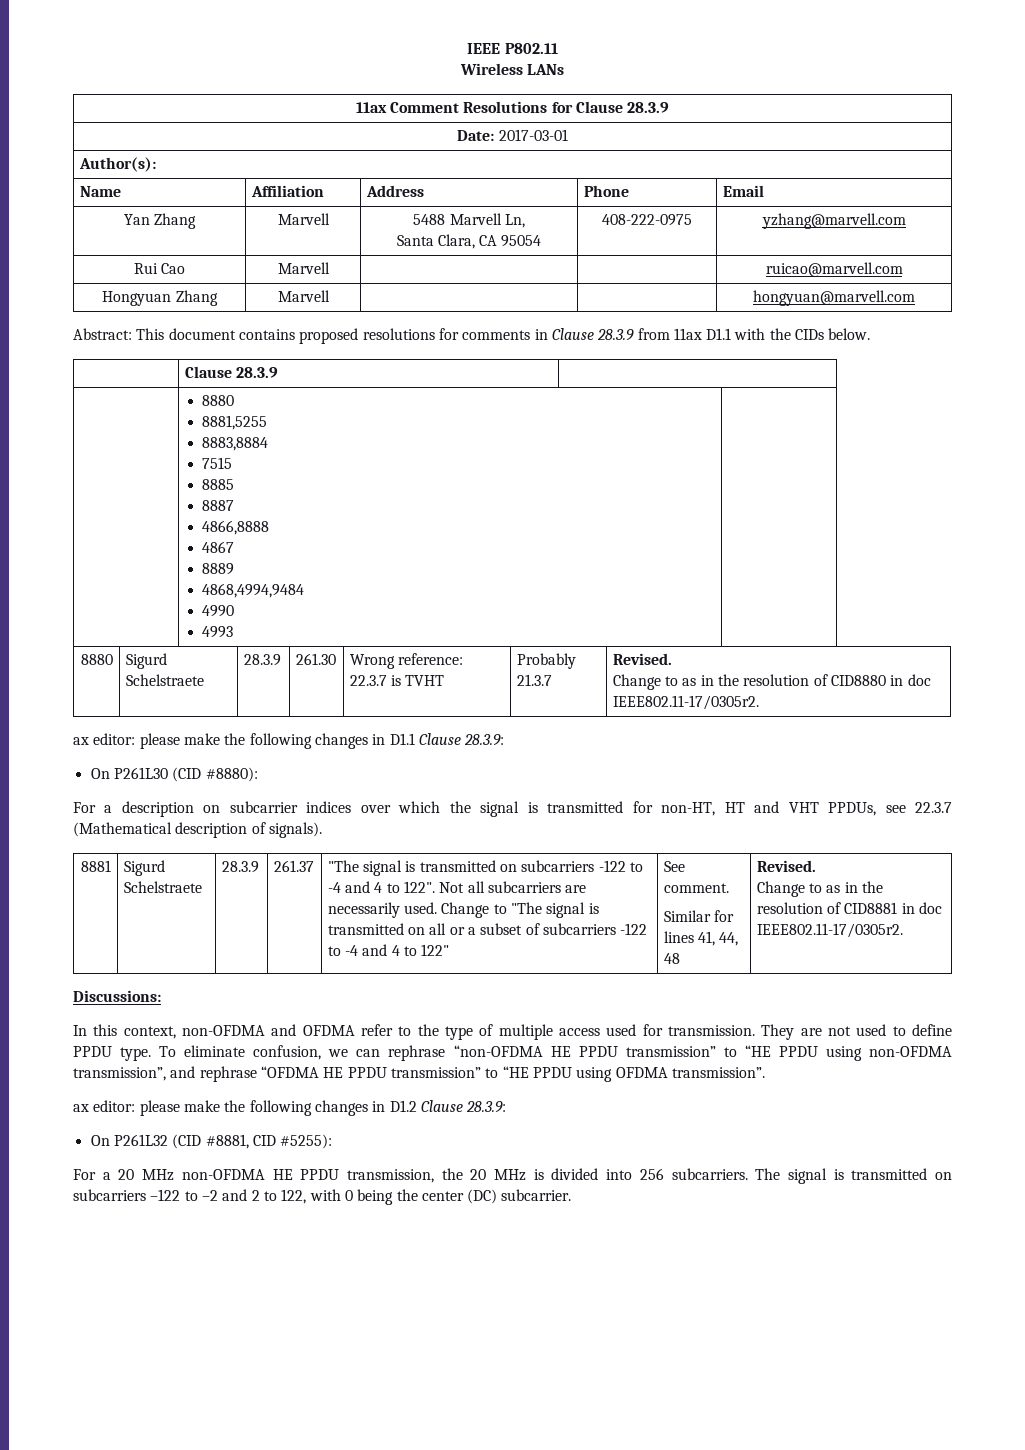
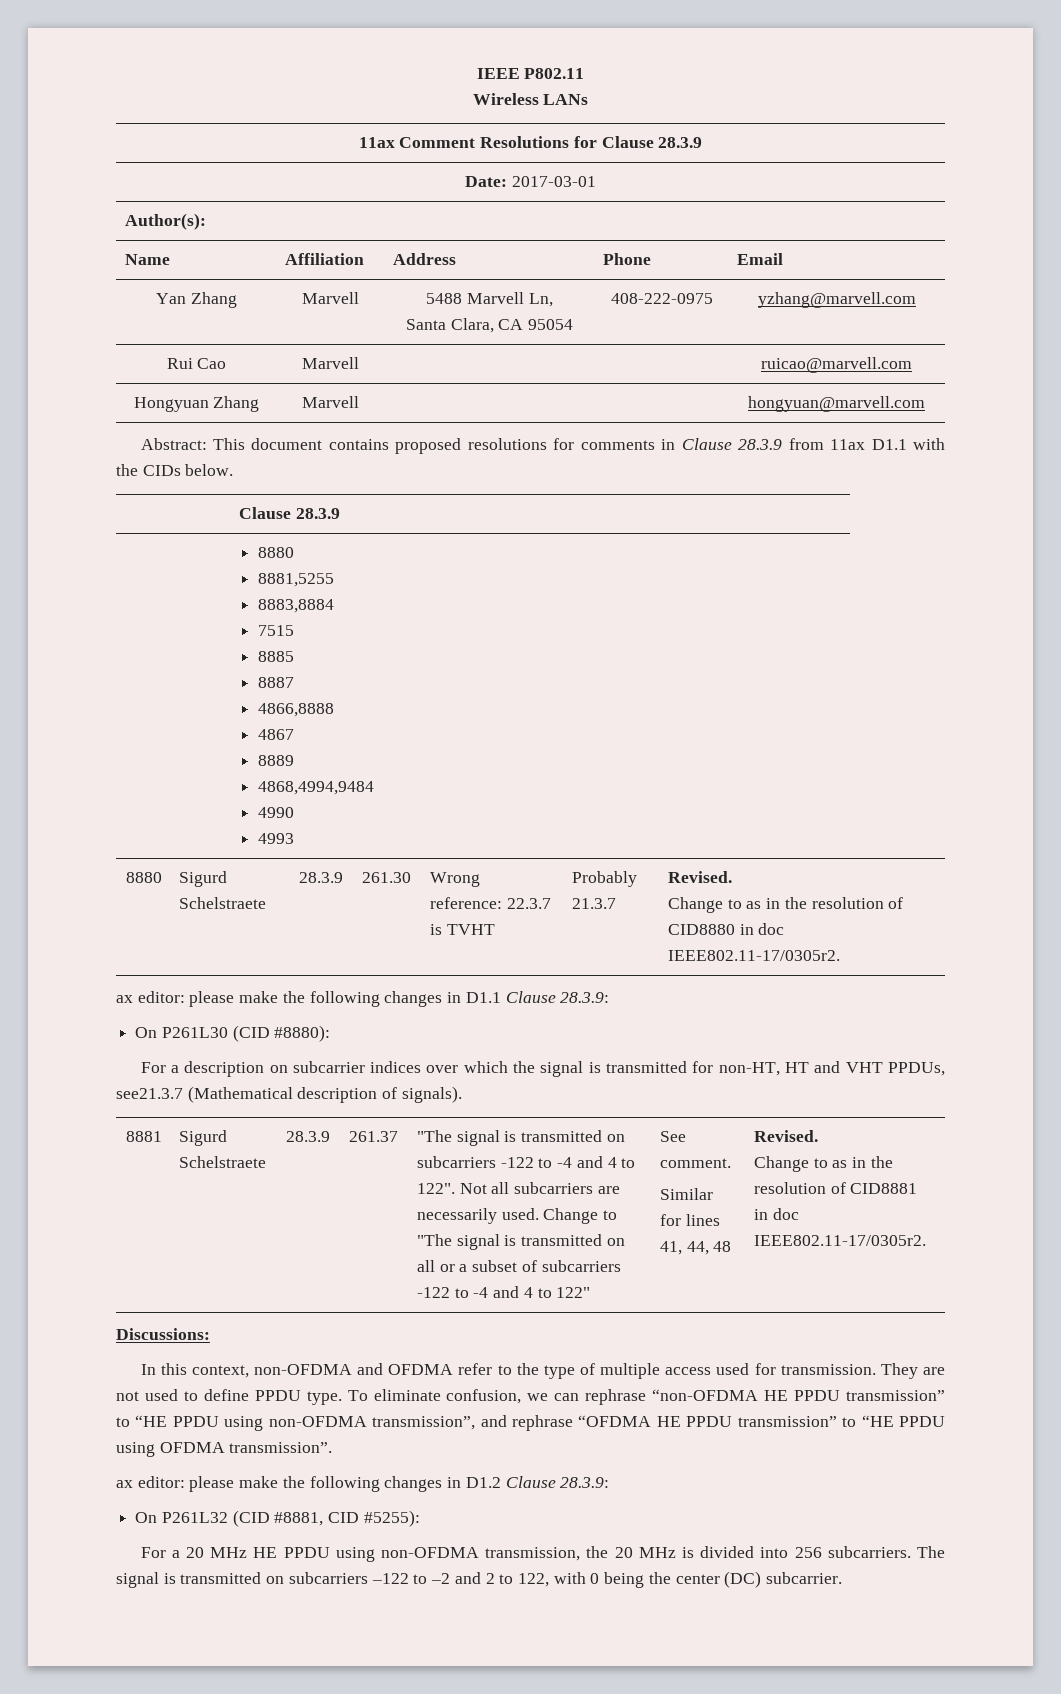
- For a description on subcarrier indices over which the signal is transmitted for non-HT, HT and VHT PPDUs, see 22.3.7 (Mathematical description of signals).
+ For a description on subcarrier indices over which the signal is transmitted for non-HT, HT and VHT PPDUs, see21.3.7 (Mathematical description of signals).
- For a 20 MHz non-OFDMA HE PPDU transmission, the 20 MHz is divided into 256 subcarriers.
+ For a 20 MHz HE PPDU using non-OFDMA transmission, the 20 MHz is divided into 256 subcarriers.

